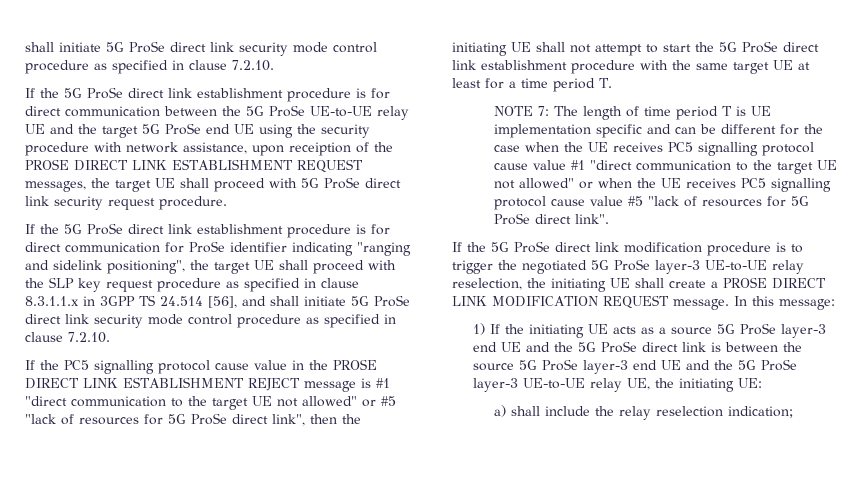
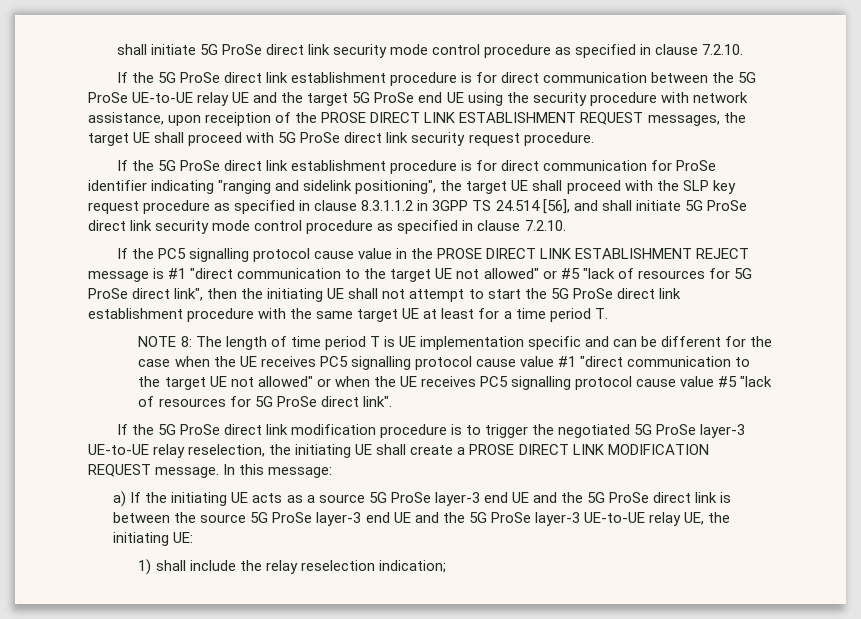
- If the 5G ProSe direct link establishment procedure is for direct communication for ProSe identifier indicating "ranging and sidelink positioning", the target UE shall proceed with the SLP key request procedure as specified in clause 8.3.1.1.x in 3GPP TS 24.514 [56], and shall initiate 5G ProSe direct link security mode control procedure as specified in clause 7.2.10.
+ If the 5G ProSe direct link establishment procedure is for direct communication for ProSe identifier indicating "ranging and sidelink positioning", the target UE shall proceed with the SLP key request procedure as specified in clause 8.3.1.1.2 in 3GPP TS 24.514 [56], and shall initiate 5G ProSe direct link security mode control procedure as specified in clause 7.2.10.
- NOTE 7: The length of time period T is UE implementation specific and can be different for the case when the UE receives PC5 signalling protocol cause value #1 "direct communication to the target UE not allowed" or when the UE receives PC5 signalling protocol cause value #5 "lack of resources for 5G ProSe direct link".
+ NOTE 8: The length of time period T is UE implementation specific and can be different for the case when the UE receives PC5 signalling protocol cause value #1 "direct communication to the target UE not allowed" or when the UE receives PC5 signalling protocol cause value #5 "lack of resources for 5G ProSe direct link".
- 1) If the initiating UE acts as a source 5G ProSe layer-3 end UE and the 5G ProSe direct link is between the source 5G ProSe layer-3 end UE and the 5G ProSe layer-3 UE-to-UE relay UE, the initiating UE:
+ a) If the initiating UE acts as a source 5G ProSe layer-3 end UE and the 5G ProSe direct link is between the source 5G ProSe layer-3 end UE and the 5G ProSe layer-3 UE-to-UE relay UE, the initiating UE:
- a) shall include the relay reselection indication;
+ 1) shall include the relay reselection indication;

